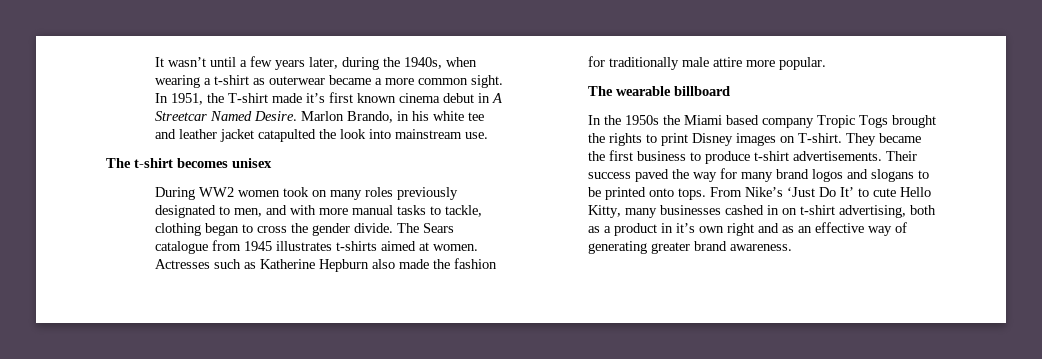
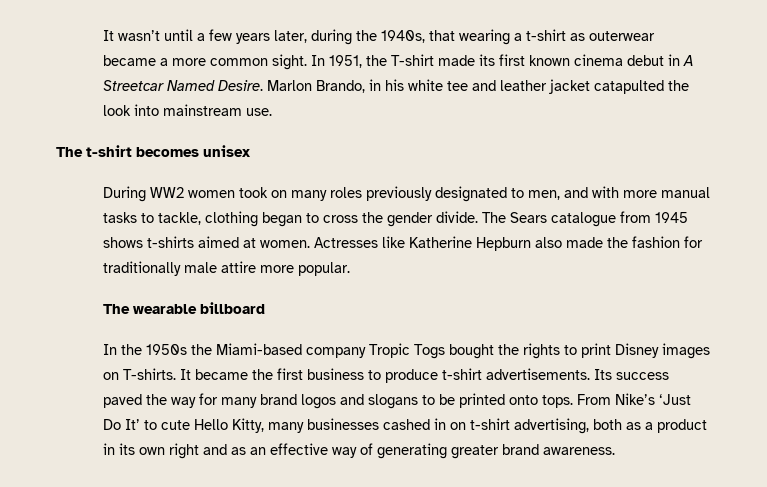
- It wasn’t until a few years later, during the 1940s, when wearing a t-shirt as outerwear became a more common sight.
+ It wasn’t until a few years later, during the 1940s, that wearing a t-shirt as outerwear became a more common sight.
- In 1951, the T-shirt made it’s first known cinema debut in A Streetcar Named Desire.
+ In 1951, the T-shirt made its first known cinema debut in A Streetcar Named Desire.
- The Sears catalogue from 1945 illustrates t-shirts aimed at women.
+ The Sears catalogue from 1945 shows t-shirts aimed at women.
- Actresses such as Katherine Hepburn also made the fashion for traditionally male attire more popular.
+ Actresses like Katherine Hepburn also made the fashion for traditionally male attire more popular.
- In the 1950s the Miami based company Tropic Togs brought the rights to print Disney images on T-shirt. They became the first business to produce t-shirt advertisements.
+ In the 1950s the Miami-based company Tropic Togs bought the rights to print Disney images on T-shirts. It became the first business to produce t-shirt advertisements.
- Their success paved the way for many brand logos and slogans to be printed onto tops.
+ Its success paved the way for many brand logos and slogans to be printed onto tops.
- From Nike’s ‘Just Do It’ to cute Hello Kitty, many businesses cashed in on t-shirt advertising, both as a product in it’s own right and as an effective way of generating greater brand awareness.
+ From Nike’s ‘Just Do It’ to cute Hello Kitty, many businesses cashed in on t-shirt advertising, both as a product in its own right and as an effective way of generating greater brand awareness.

